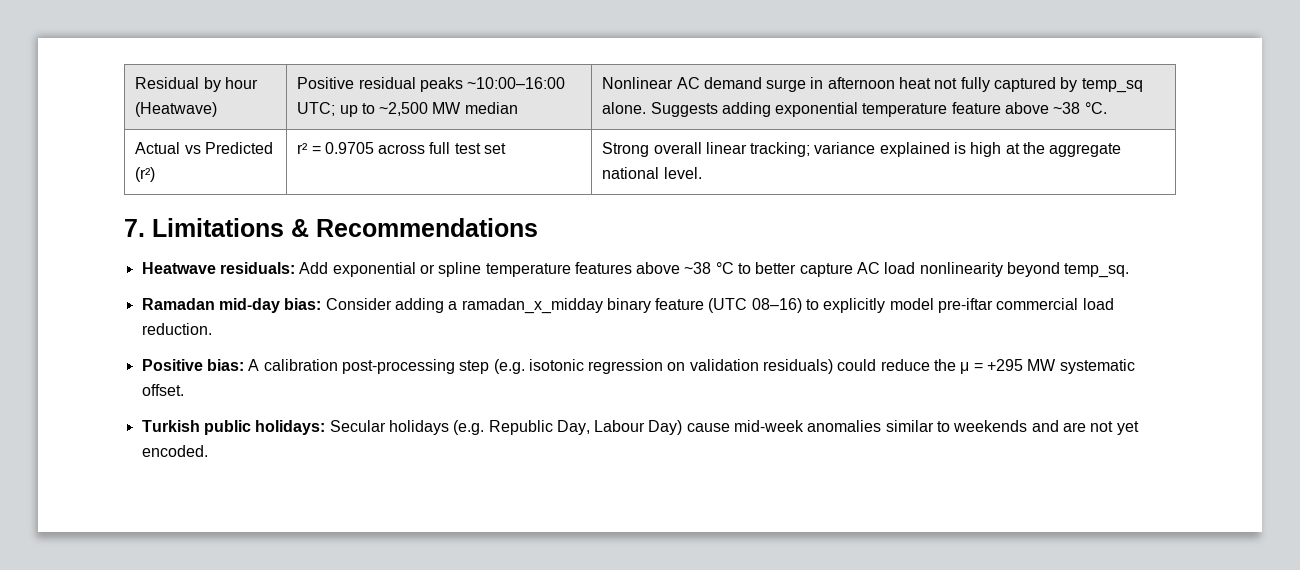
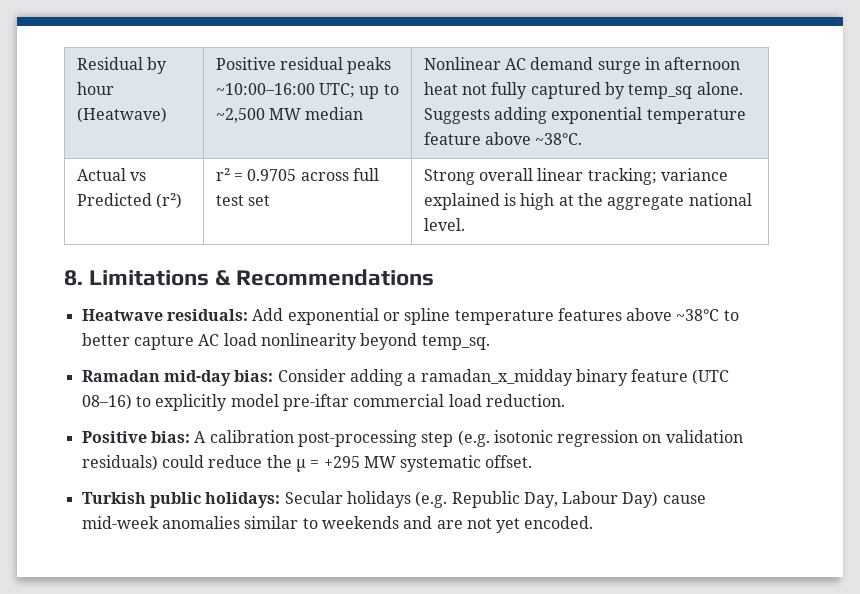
- Residual by hour (Heatwave) | Positive residual peaks ~10:00–16:00 UTC; up to ~2,500 MW median | Nonlinear AC demand surge in afternoon heat not fully captured by temp_sq alone. Suggests adding exponential temperature feature above ~38 °C.
+ Residual by hour (Heatwave) | Positive residual peaks ~10:00–16:00 UTC; up to ~2,500 MW median | Nonlinear AC demand surge in afternoon heat not fully captured by temp_sq alone. Suggests adding exponential temperature feature above ~38°C.
- 7. Limitations & Recommendations
+ 8. Limitations & Recommendations
- Heatwave residuals: Add exponential or spline temperature features above ~38 °C to better capture AC load nonlinearity beyond temp_sq.
+ Heatwave residuals: Add exponential or spline temperature features above ~38°C to better capture AC load nonlinearity beyond temp_sq.

